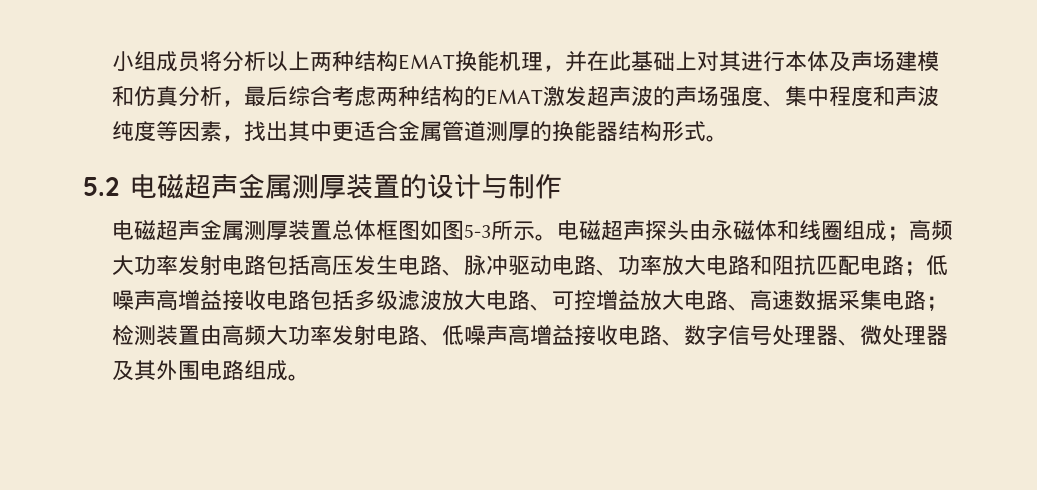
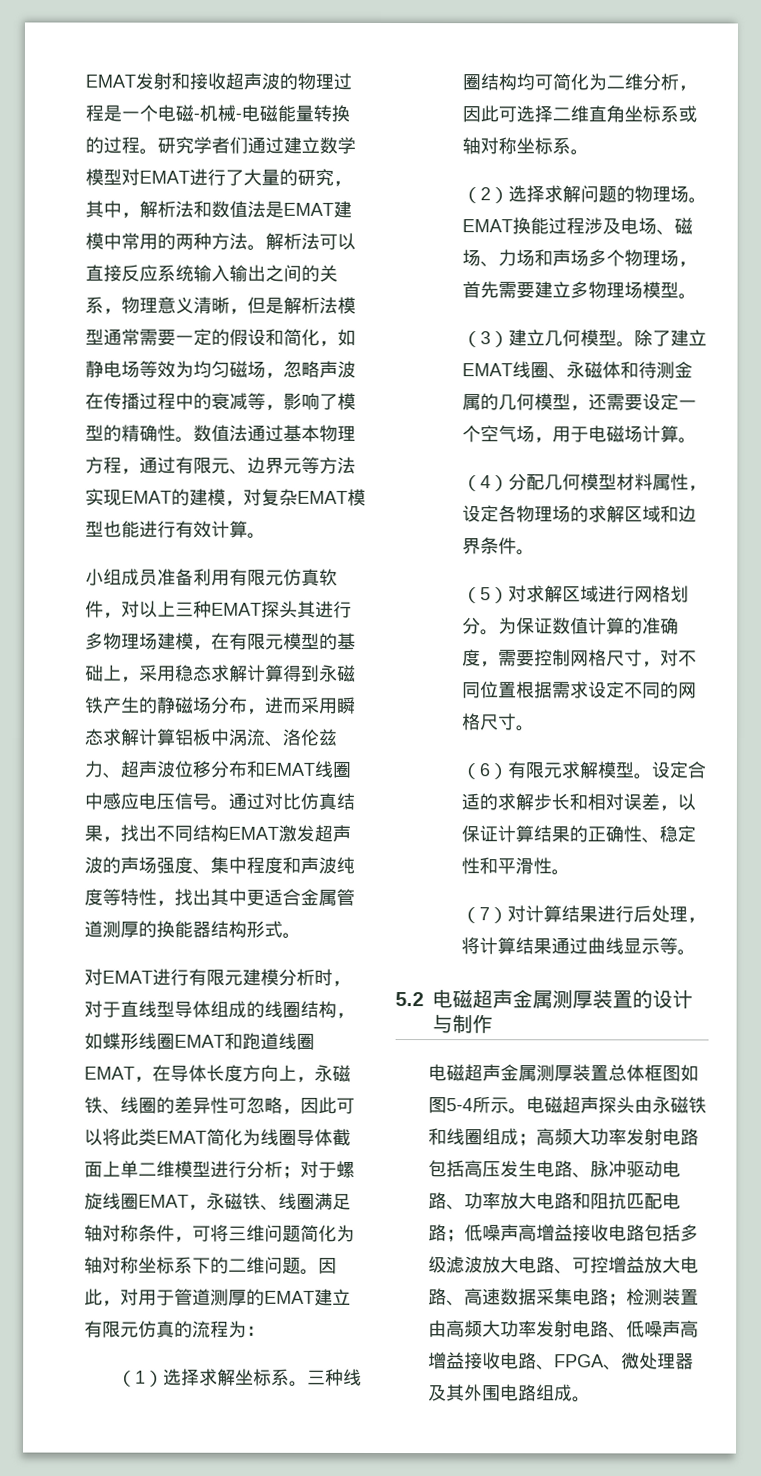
- 小组成员将分析以上两种结构EMAT换能机理，并在此基础上对其进行本体及声场建模和仿真分析，最后综合考虑两种结构的EMAT激发超声波的声场强度、集中程度和声波纯度等因素，找出其中更适合金属管道测厚的换能器结构形式。
+ EMAT发射和接收超声波的物理过程是一个电磁-机械-电磁能量转换的过程。研究学者们通过建立数学模型对EMAT进行了大量的研究，其中，解析法和数值法是EMAT建模中常用的两种方法。解析法可以直接反应系统输入输出之间的关系，物理意义清晰，但是解析法模型通常需要一定的假设和简化，如静电场等效为均匀磁场，忽略声波在传播过程中的衰减等，影响了模型的精确性。数值法通过基本物理方程，通过有限元、边界元等方法实现EMAT的建模，对复杂EMAT模型也能进行有效计算。
+ 小组成员准备利用有限元仿真软件，对以上三种EMAT探头其进行多物理场建模，在有限元模型的基础上，采用稳态求解计算得到永磁铁产生的静磁场分布，进而采用瞬态求解计算铝板中涡流、洛伦兹力、超声波位移分布和EMAT线圈中感应电压信号。通过对比仿真结果，找出不同结构EMAT激发超声波的声场强度、集中程度和声波纯度等特性，找出其中更适合金属管道测厚的换能器结构形式。
+ 对EMAT进行有限元建模分析时，对于直线型导体组成的线圈结构，如蝶形线圈EMAT和跑道线圈EMAT，在导体长度方向上，永磁铁、线圈的差异性可忽略，因此可以将此类EMAT简化为线圈导体截面上单二维模型进行分析；对于螺旋线圈EMAT，永磁铁、线圈满足轴对称条件，可将三维问题简化为轴对称坐标系下的二维问题。因此，对用于管道测厚的EMAT建立有限元仿真的流程为：
+ （1）选择求解坐标系。三种线圈结构均可简化为二维分析，因此可选择二维直角坐标系或轴对称坐标系。
+ （2）选择求解问题的物理场。EMAT换能过程涉及电场、磁场、力场和声场多个物理场，首先需要建立多物理场模型。
+ （3）建立几何模型。除了建立EMAT线圈、永磁体和待测金属的几何模型，还需要设定一个空气场，用于电磁场计算。
+ （4）分配几何模型材料属性，设定各物理场的求解区域和边界条件。
+ （5）对求解区域进行网格划分。为保证数值计算的准确度，需要控制网格尺寸，对不同位置根据需求设定不同的网格尺寸。
+ （6）有限元求解模型。设定合适的求解步长和相对误差，以保证计算结果的正确性、稳定性和平滑性。
+ （7）对计算结果进行后处理，将计算结果通过曲线显示等。
- 电磁超声金属测厚装置总体框图如图5-3所示。
+ 电磁超声金属测厚装置总体框图如图5-4所示。
- 电磁超声探头由永磁体和线圈组成；
+ 电磁超声探头由永磁铁和线圈组成；
- 检测装置由高频大功率发射电路、低噪声高增益接收电路、数字信号处理器、微处理器及其外围电路组成。
+ 检测装置由高频大功率发射电路、低噪声高增益接收电路、FPGA、微处理器及其外围电路组成。

